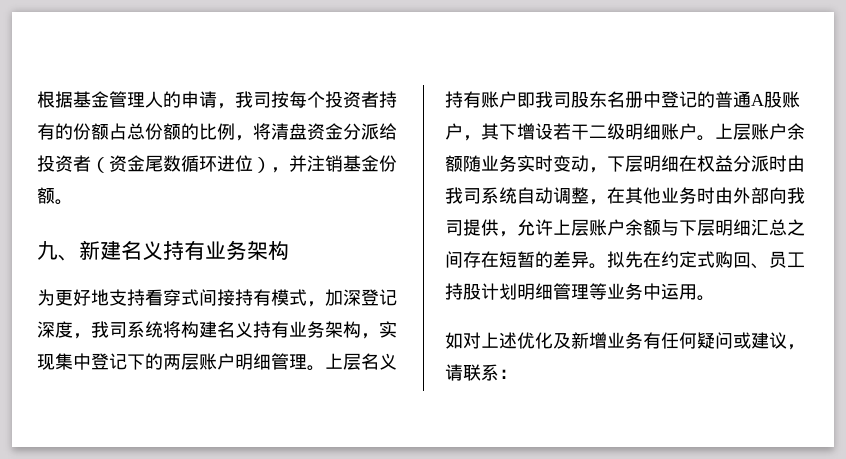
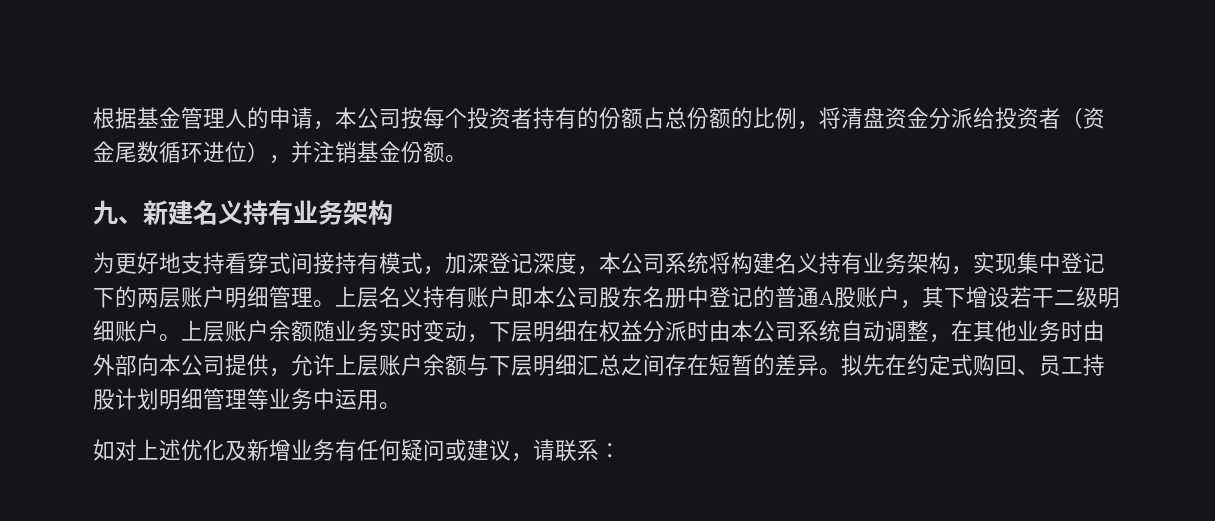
- 根据基金管理人的申请，我司按每个投资者持有的份额占总份额的比例，将清盘资金分派给投资者（资金尾数循环进位），并注销基金份额。
+ 根据基金管理人的申请，本公司按每个投资者持有的份额占总份额的比例，将清盘资金分派给投资者（资金尾数循环进位），并注销基金份额。
- 为更好地支持看穿式间接持有模式，加深登记深度，我司系统将构建名义持有业务架构，实现集中登记下的两层账户明细管理。
+ 为更好地支持看穿式间接持有模式，加深登记深度，本公司系统将构建名义持有业务架构，实现集中登记下的两层账户明细管理。
- 上层名义持有账户即我司股东名册中登记的普通A股账户，其下增设若干二级明细账户。
+ 上层名义持有账户即本公司股东名册中登记的普通A股账户，其下增设若干二级明细账户。
- 上层账户余额随业务实时变动，下层明细在权益分派时由我司系统自动调整，在其他业务时由外部向我司提供，允许上层账户余额与下层明细汇总之间存在短暂的差异。
+ 上层账户余额随业务实时变动，下层明细在权益分派时由本公司系统自动调整，在其他业务时由外部向本公司提供，允许上层账户余额与下层明细汇总之间存在短暂的差异。

